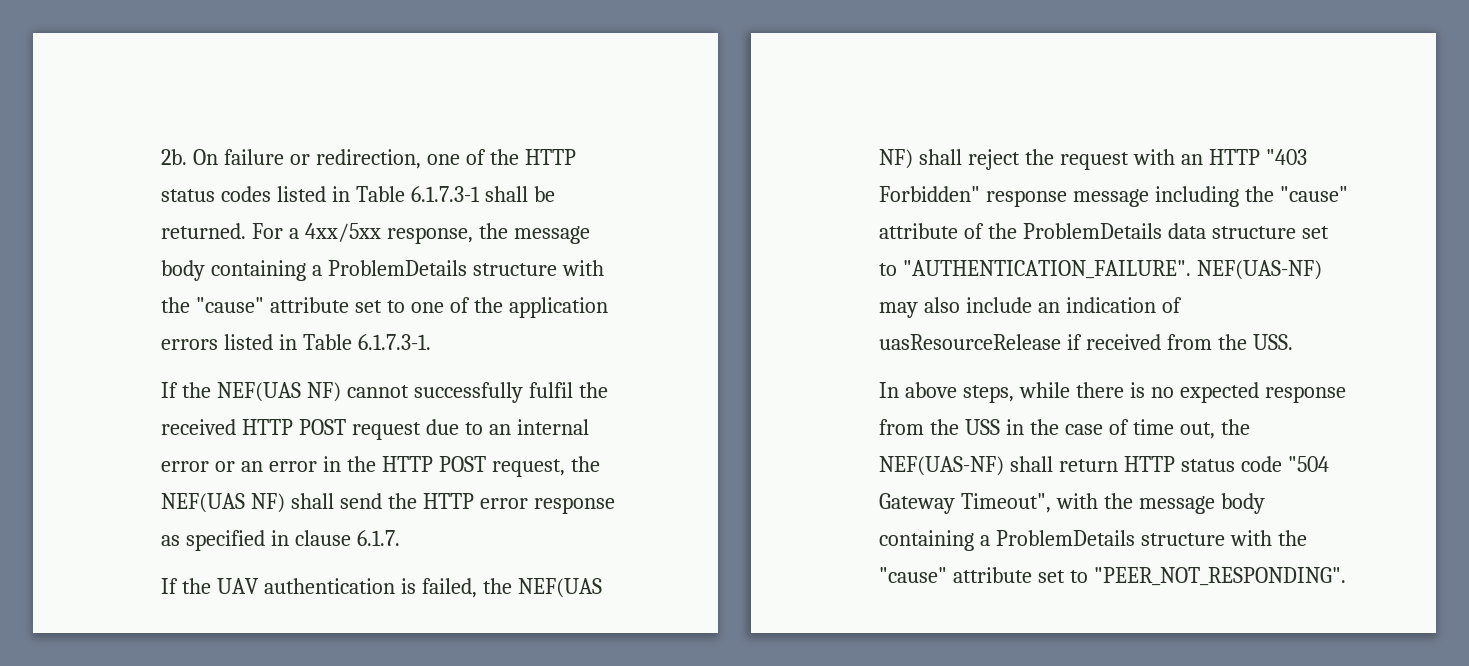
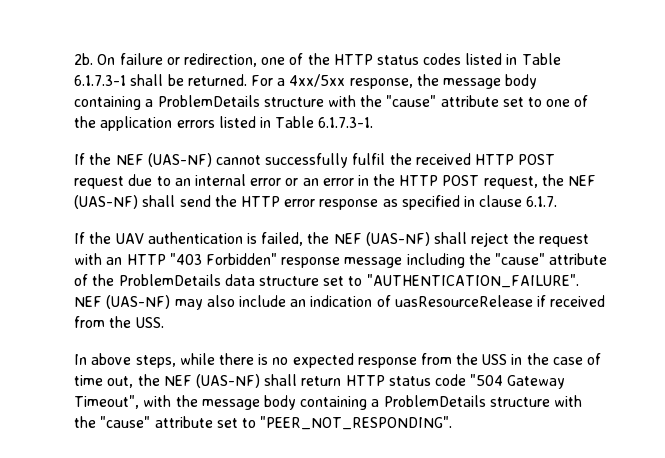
- If the NEF(UAS NF) cannot successfully fulfil the received HTTP POST request due to an internal error or an error in the HTTP POST request, the NEF(UAS NF) shall send the HTTP error response as specified in clause 6.1.7.
+ If the NEF (UAS-NF) cannot successfully fulfil the received HTTP POST request due to an internal error or an error in the HTTP POST request, the NEF (UAS-NF) shall send the HTTP error response as specified in clause 6.1.7.
- If the UAV authentication is failed, the NEF(UAS NF) shall reject the request with an HTTP "403 Forbidden" response message including the "cause" attribute of the ProblemDetails data structure set to "AUTHENTICATION_FAILURE".
+ If the UAV authentication is failed, the NEF (UAS-NF) shall reject the request with an HTTP "403 Forbidden" response message including the "cause" attribute of the ProblemDetails data structure set to "AUTHENTICATION_FAILURE".
- NEF(UAS-NF) may also include an indication of uasResourceRelease if received from the USS.
+ NEF (UAS-NF) may also include an indication of uasResourceRelease if received from the USS.
- In above steps, while there is no expected response from the USS in the case of time out, the NEF(UAS-NF) shall return HTTP status code "504 Gateway Timeout", with the message body containing a ProblemDetails structure with the "cause" attribute set to "PEER_NOT_RESPONDING".
+ In above steps, while there is no expected response from the USS in the case of time out, the NEF (UAS-NF) shall return HTTP status code "504 Gateway Timeout", with the message body containing a ProblemDetails structure with the "cause" attribute set to "PEER_NOT_RESPONDING".

